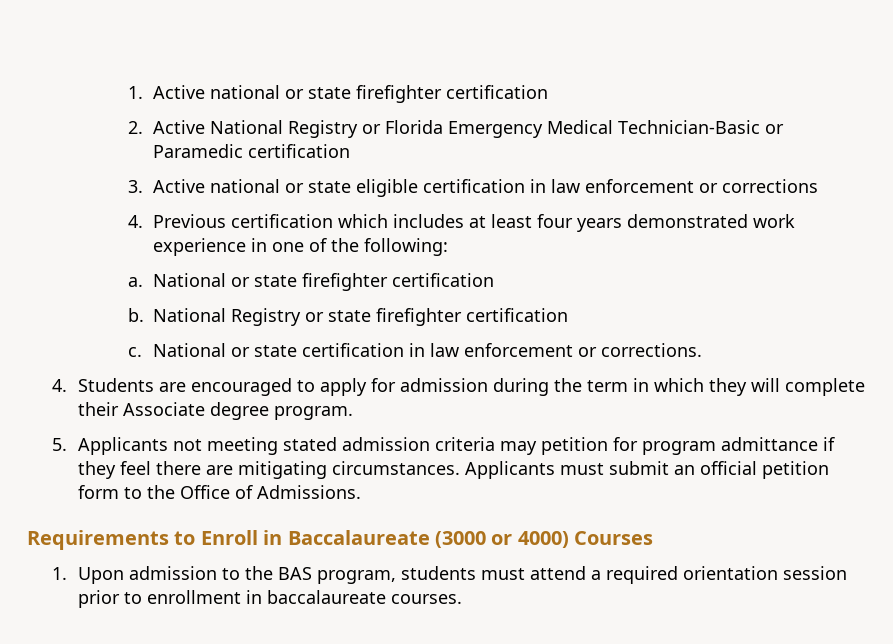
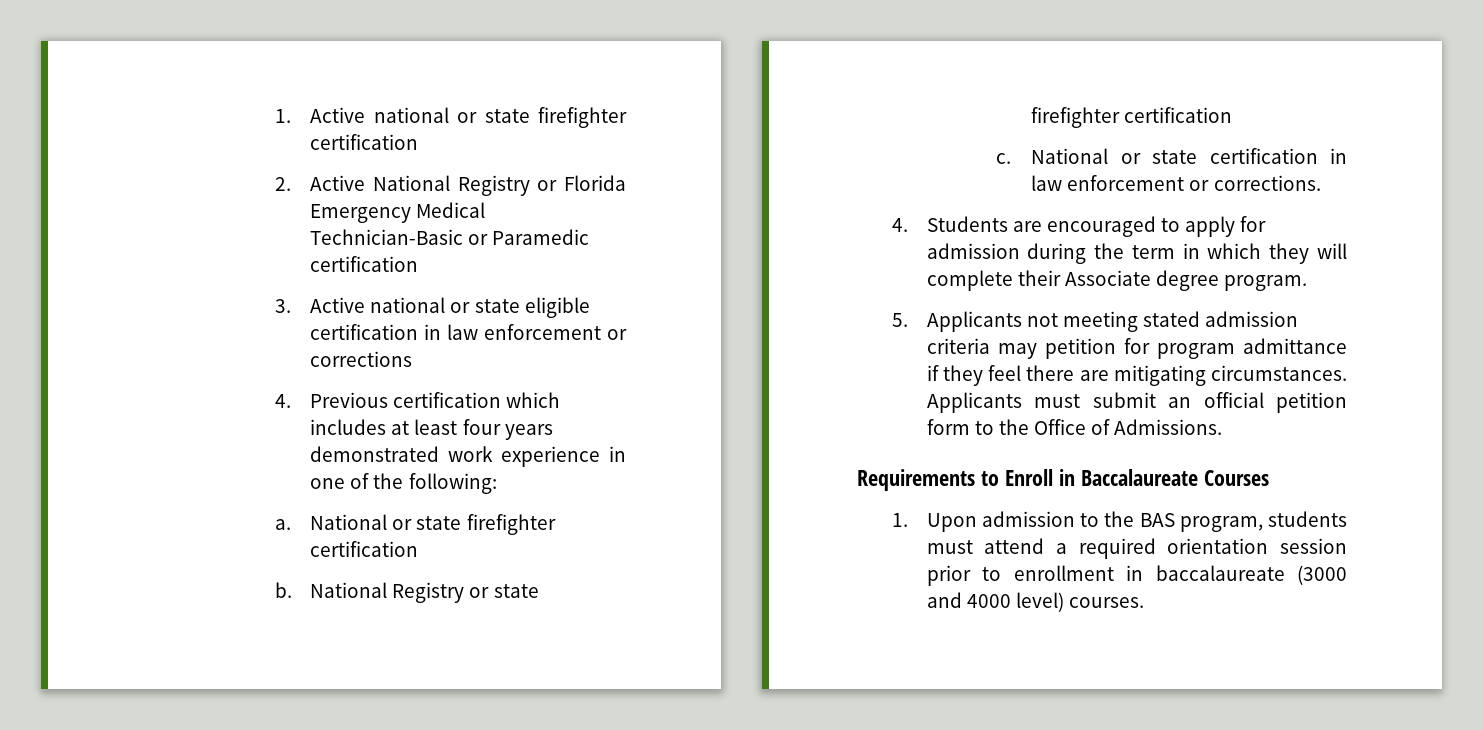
- Requirements to Enroll in Baccalaureate (3000 or 4000) Courses
+ Requirements to Enroll in Baccalaureate Courses
- 1. Upon admission to the BAS program, students must attend a required orientation session prior to enrollment in baccalaureate courses.
+ 1. Upon admission to the BAS program, students must attend a required orientation session prior to enrollment in baccalaureate (3000 and 4000 level) courses.

